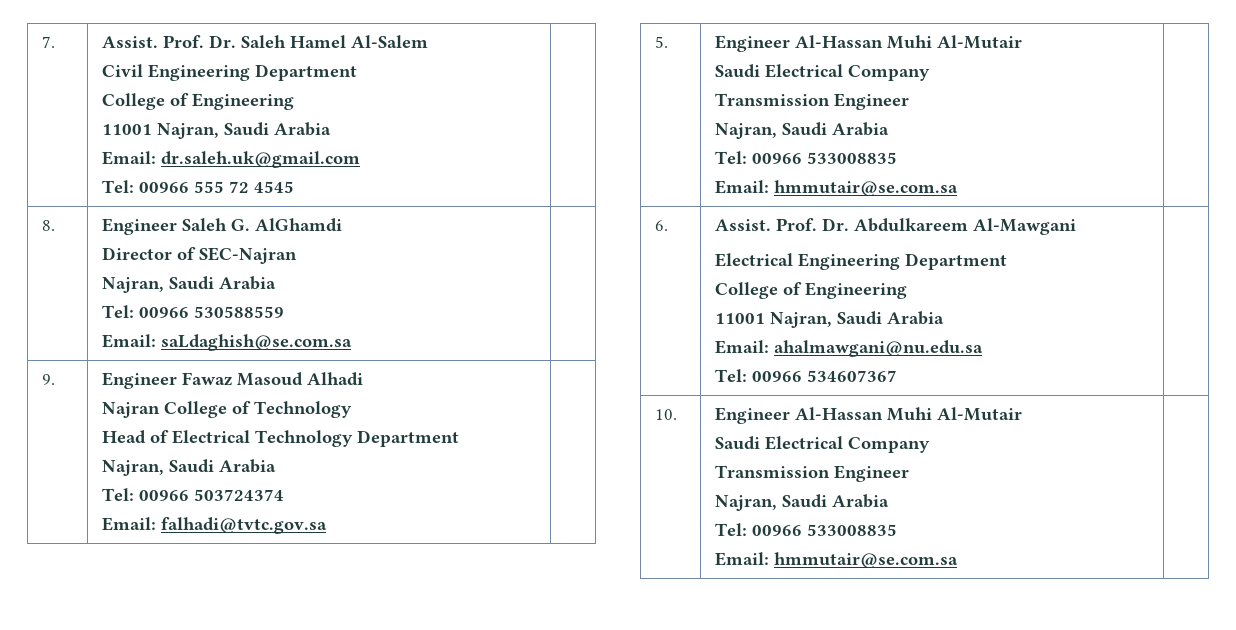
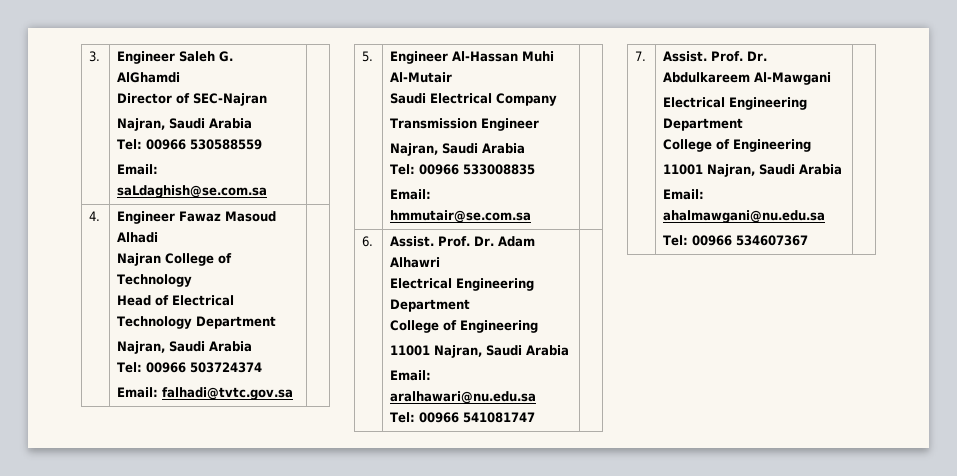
- 7. | Assist. Prof. Dr. Saleh Hamel Al-Salem
- Civil Engineering Department
- College of Engineering
- 11001 Najran, Saudi Arabia
- Email: dr.saleh.uk@gmail.com
- Tel: 00966 555 72 4545 |
- 8. | Engineer Saleh G. AlGhamdi
+ 3. | Engineer Saleh G. AlGhamdi
- 9. | Engineer Fawaz Masoud Alhadi
+ 4. | Engineer Fawaz Masoud Alhadi
- 6. | Assist. Prof. Dr. Abdulkareem Al-Mawgani
+ 6. | Assist. Prof. Dr. Adam Alhawri
+ Electrical Engineering Department
+ College of Engineering
+ 11001 Najran, Saudi Arabia
+ Email: aralhawari@nu.edu.sa
+ Tel: 00966 541081747 |
+ 7. | Assist. Prof. Dr. Abdulkareem Al-Mawgani
- 10. | Engineer Al-Hassan Muhi Al-Mutair
- Saudi Electrical Company
- Transmission Engineer
- Najran, Saudi Arabia
- Tel: 00966 533008835
- Email: hmmutair@se.com.sa |

